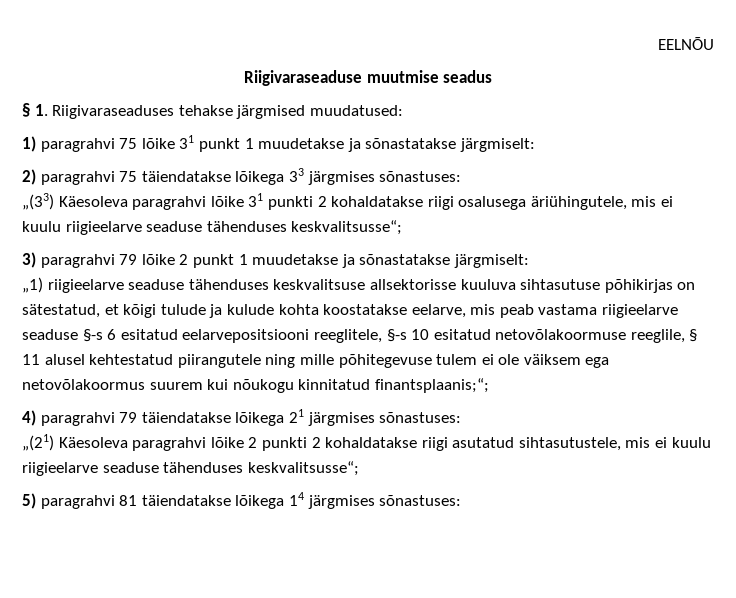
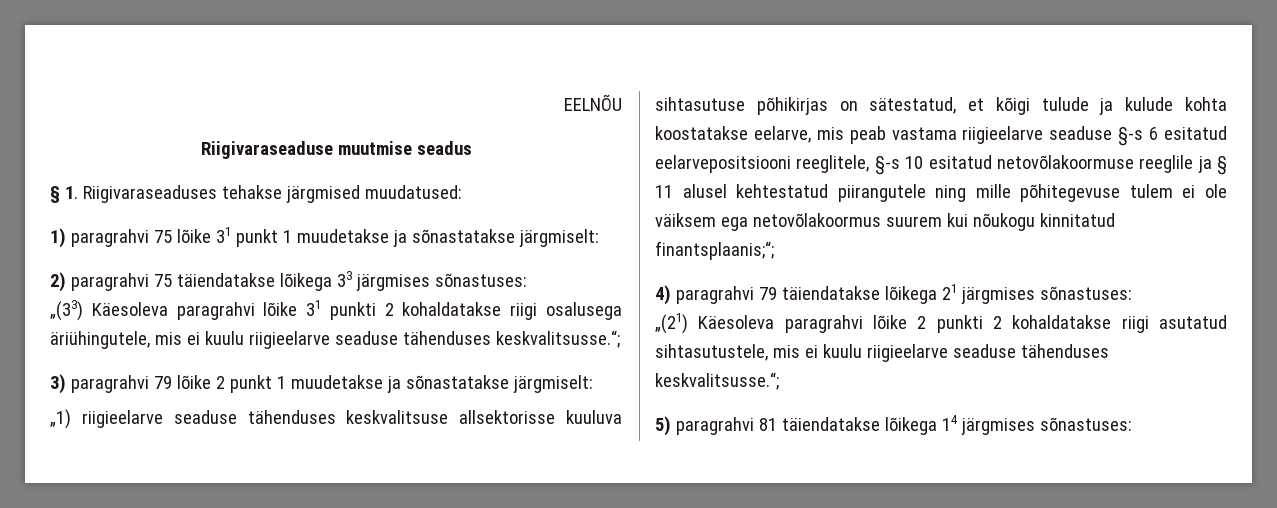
- „(33) Käesoleva paragrahvi lõike 31 punkti 2 kohaldatakse riigi osalusega äriühingutele, mis ei kuulu riigieelarve seaduse tähenduses keskvalitsusse“;
+ „(33) Käesoleva paragrahvi lõike 31 punkti 2 kohaldatakse riigi osalusega äriühingutele, mis ei kuulu riigieelarve seaduse tähenduses keskvalitsusse.“;
- „1) riigieelarve seaduse tähenduses keskvalitsuse allsektorisse kuuluva sihtasutuse põhikirjas on sätestatud, et kõigi tulude ja kulude kohta koostatakse eelarve, mis peab vastama riigieelarve seaduse §-s 6 esitatud eelarvepositsiooni reeglitele, §-s 10 esitatud netovõlakoormuse reeglile, § 11 alusel kehtestatud piirangutele ning mille põhitegevuse tulem ei ole väiksem ega netovõlakoormus suurem kui nõukogu kinnitatud finantsplaanis;“;
+ „1) riigieelarve seaduse tähenduses keskvalitsuse allsektorisse kuuluva sihtasutuse põhikirjas on sätestatud, et kõigi tulude ja kulude kohta koostatakse eelarve, mis peab vastama riigieelarve seaduse §-s 6 esitatud eelarvepositsiooni reeglitele, §-s 10 esitatud netovõlakoormuse reeglile ja § 11 alusel kehtestatud piirangutele ning mille põhitegevuse tulem ei ole väiksem ega netovõlakoormus suurem kui nõukogu kinnitatud finantsplaanis;“;
- „(21) Käesoleva paragrahvi lõike 2 punkti 2 kohaldatakse riigi asutatud sihtasutustele, mis ei kuulu riigieelarve seaduse tähenduses keskvalitsusse“;
+ „(21) Käesoleva paragrahvi lõike 2 punkti 2 kohaldatakse riigi asutatud sihtasutustele, mis ei kuulu riigieelarve seaduse tähenduses keskvalitsusse.“;

